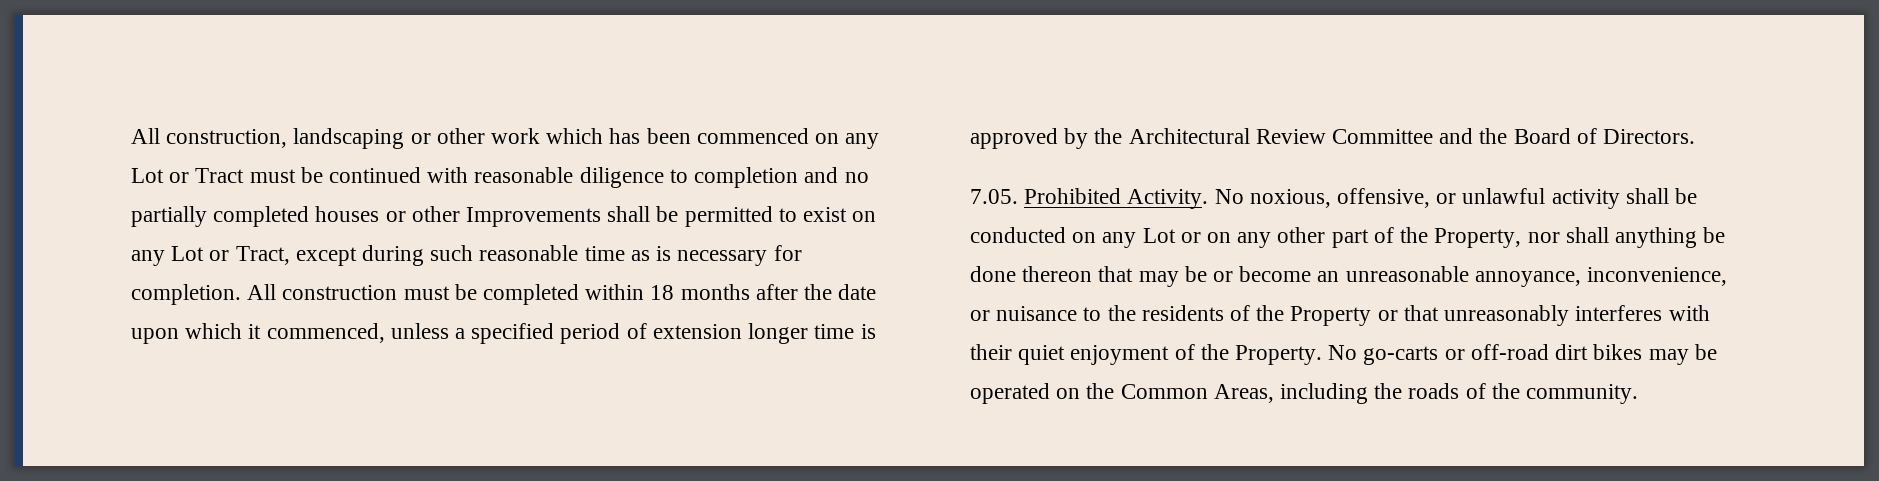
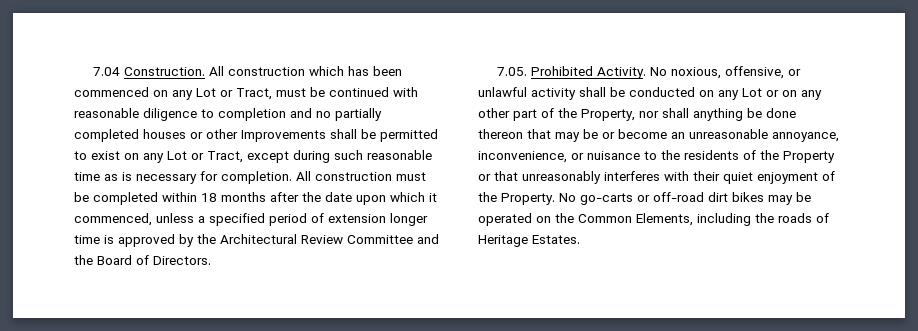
- All construction, landscaping or other work which has been commenced on any Lot or Tract must be continued with reasonable diligence to completion and no partially completed houses or other Improvements shall be permitted to exist on any Lot or Tract, except during such reasonable time as is necessary for completion.
+ 7.04 Construction. All construction which has been commenced on any Lot or Tract, must be continued with reasonable diligence to completion and no partially completed houses or other Improvements shall be permitted to exist on any Lot or Tract, except during such reasonable time as is necessary for completion.
- No go-carts or off-road dirt bikes may be operated on the Common Areas, including the roads of the community.
+ No go-carts or off-road dirt bikes may be operated on the Common Elements, including the roads of Heritage Estates.

